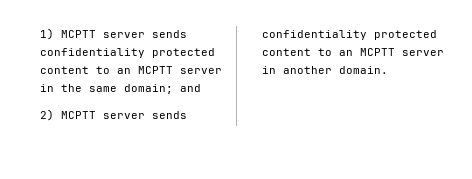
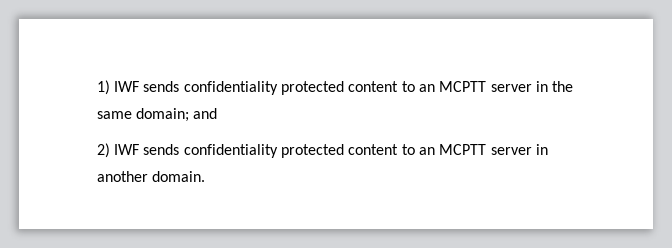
- 1) MCPTT server sends confidentiality protected content to an MCPTT server in the same domain; and
+ 1) IWF sends confidentiality protected content to an MCPTT server in the same domain; and
- 2) MCPTT server sends confidentiality protected content to an MCPTT server in another domain.
+ 2) IWF sends confidentiality protected content to an MCPTT server in another domain.

